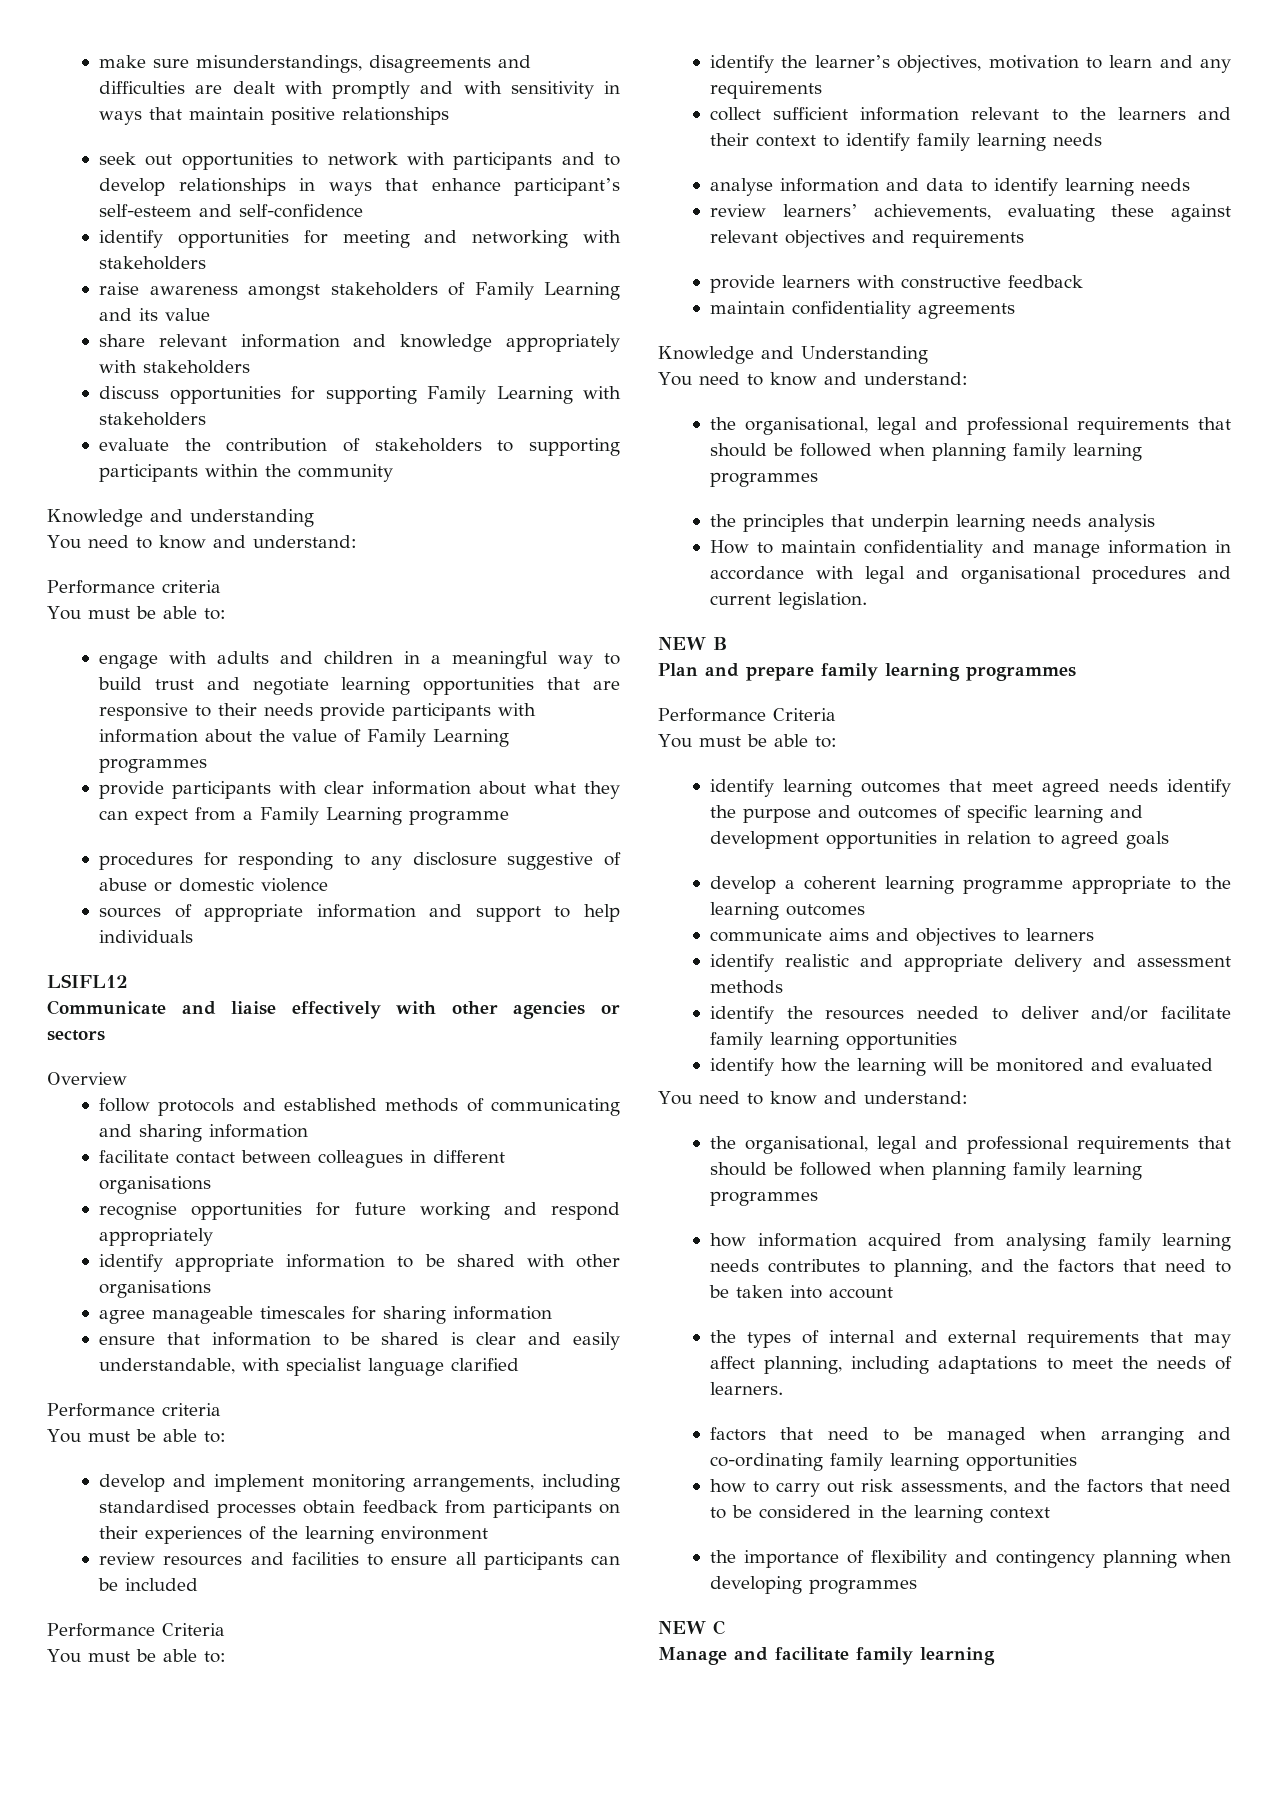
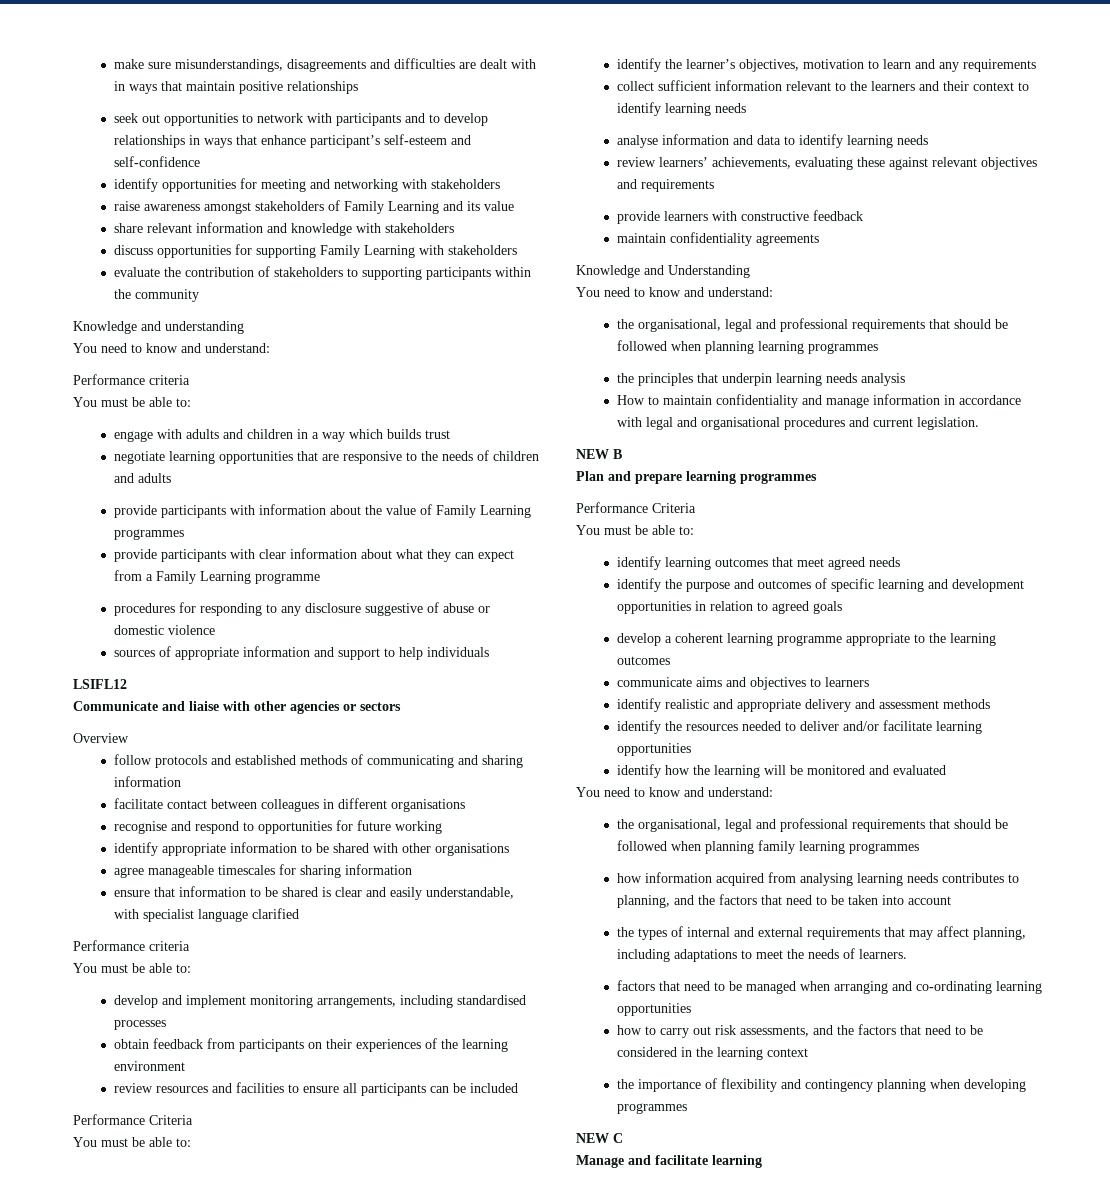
- make sure misunderstandings, disagreements and difficulties are dealt with promptly and with sensitivity in ways that maintain positive relationships
+ make sure misunderstandings, disagreements and difficulties are dealt with in ways that maintain positive relationships
- share relevant information and knowledge appropriately with stakeholders
+ share relevant information and knowledge with stakeholders
- engage with adults and children in a meaningful way to build trust and negotiate learning opportunities that are responsive to their needs provide participants with information about the value of Family Learning programmes
+ engage with adults and children in a way which builds trust
+ negotiate learning opportunities that are responsive to the needs of children and adults
+ provide participants with information about the value of Family Learning programmes
- Communicate and liaise effectively with other agencies or sectors
+ Communicate and liaise with other agencies or sectors
- recognise opportunities for future working and respond appropriately
+ recognise and respond to opportunities for future working
- develop and implement monitoring arrangements, including standardised processes obtain feedback from participants on their experiences of the learning environment
+ develop and implement monitoring arrangements, including standardised processes
+ obtain feedback from participants on their experiences of the learning environment
- collect sufficient information relevant to the learners and their context to identify family learning needs
+ collect sufficient information relevant to the learners and their context to identify learning needs
  Knowledge and Understanding
  You need to know and understand:
- the organisational, legal and professional requirements that should be followed when planning family learning programmes
+ the organisational, legal and professional requirements that should be followed when planning learning programmes
- Plan and prepare family learning programmes
+ Plan and prepare learning programmes
- identify learning outcomes that meet agreed needs identify the purpose and outcomes of specific learning and development opportunities in relation to agreed goals
+ identify learning outcomes that meet agreed needs
+ identify the purpose and outcomes of specific learning and development opportunities in relation to agreed goals
- identify the resources needed to deliver and/or facilitate family learning opportunities
+ identify the resources needed to deliver and/or facilitate learning opportunities
- how information acquired from analysing family learning needs contributes to planning, and the factors that need to be taken into account
+ how information acquired from analysing learning needs contributes to planning, and the factors that need to be taken into account
- factors that need to be managed when arranging and co-ordinating family learning opportunities
+ factors that need to be managed when arranging and co-ordinating learning opportunities
- Manage and facilitate family learning
+ Manage and facilitate learning

